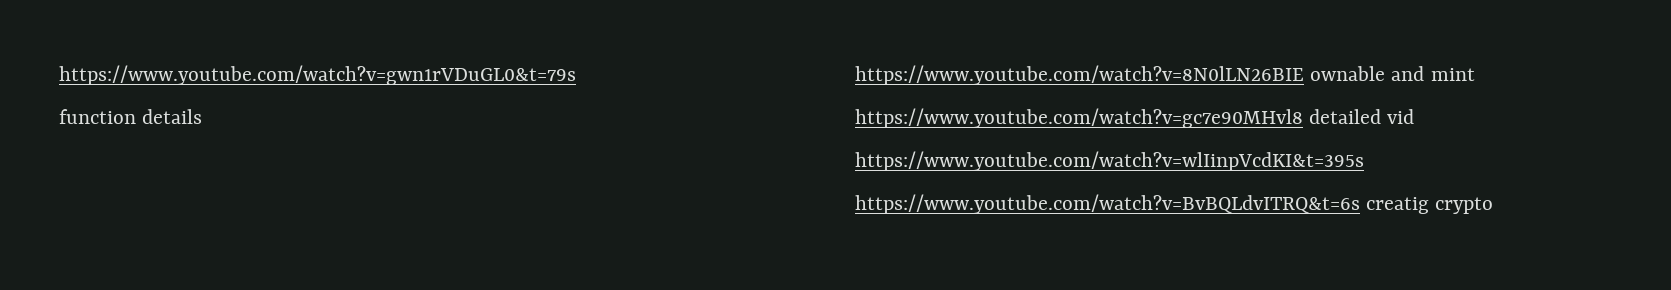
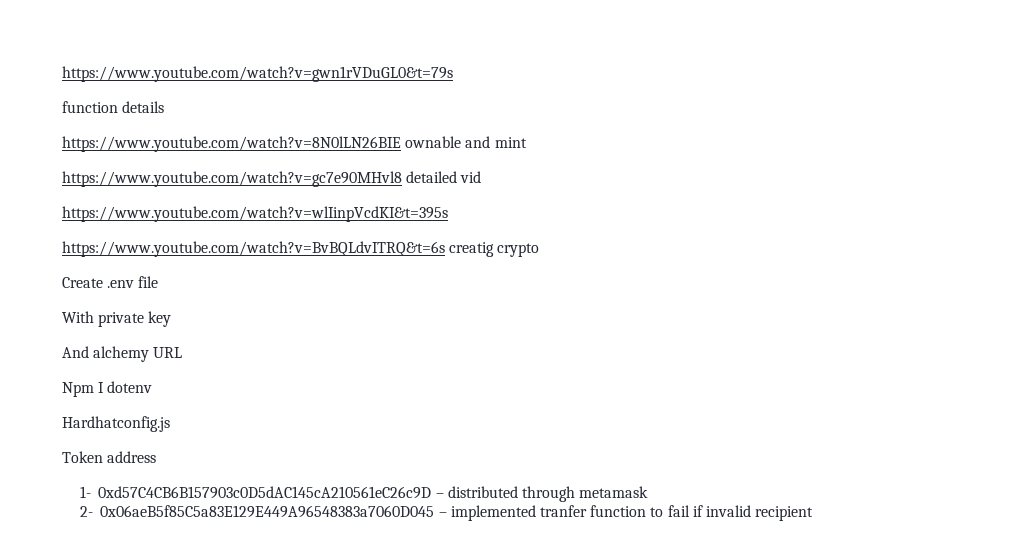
+ Create .env file
+ With private key
+ And alchemy URL
+ Npm I dotenv
+ Hardhatconfig.js
+ Token address
+ 1- 0xd57C4CB6B157903c0D5dAC145cA210561eC26c9D – distributed through metamask
+ 2- 0x06aeB5f85C5a83E129E449A96548383a7060D045 – implemented tranfer function to fail if invalid recipient

